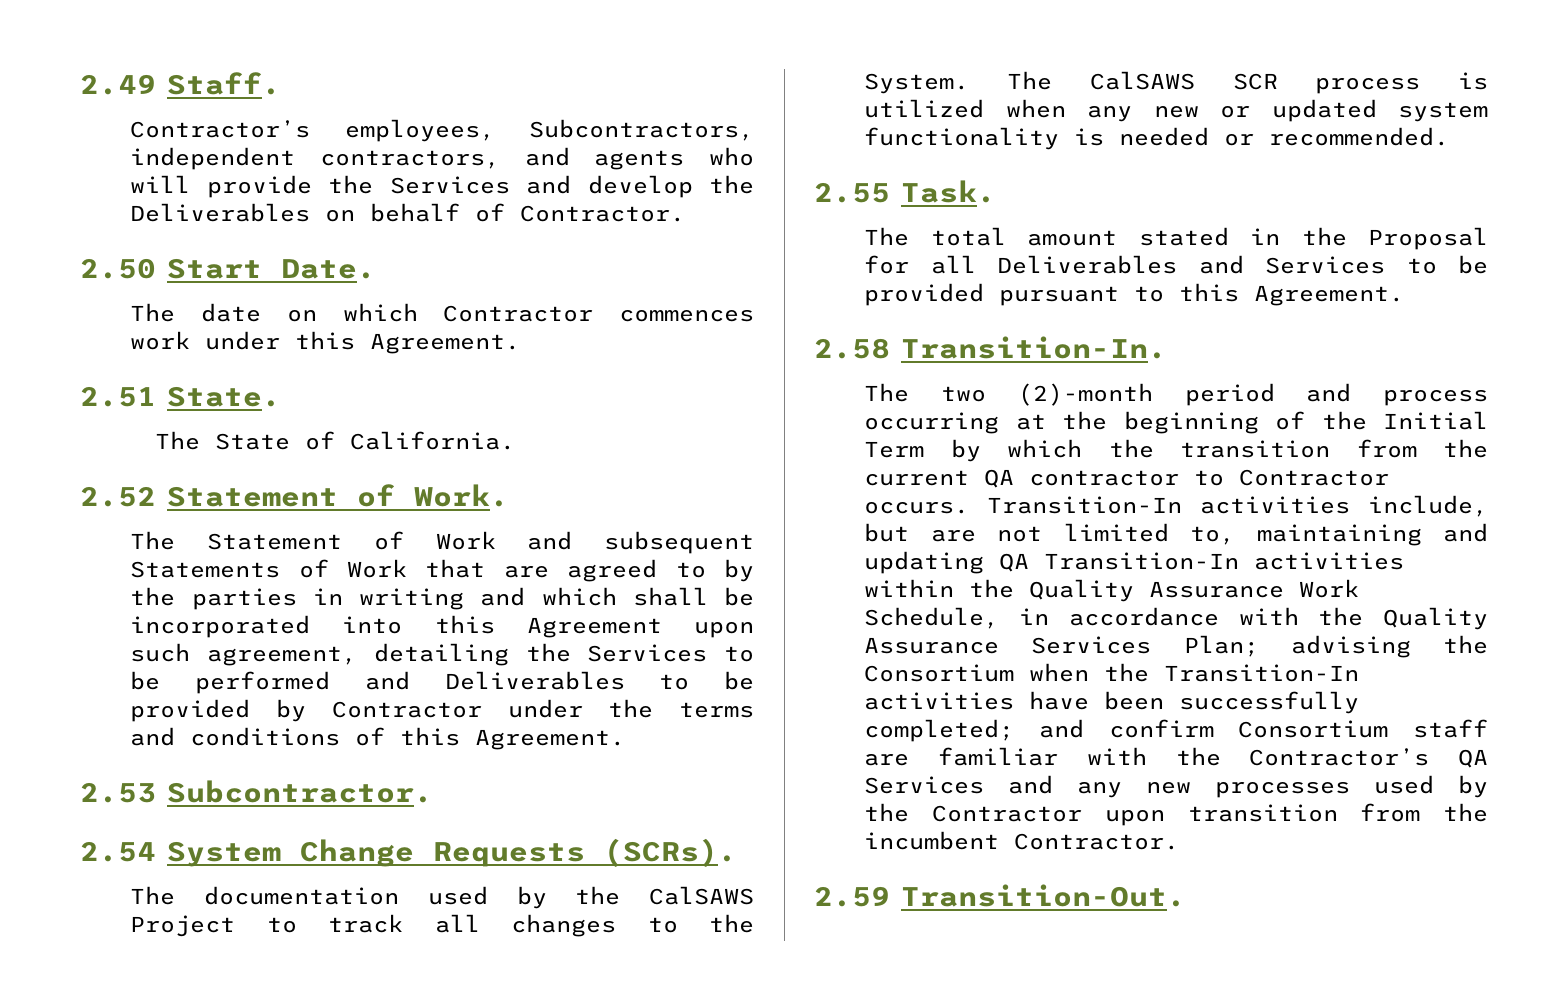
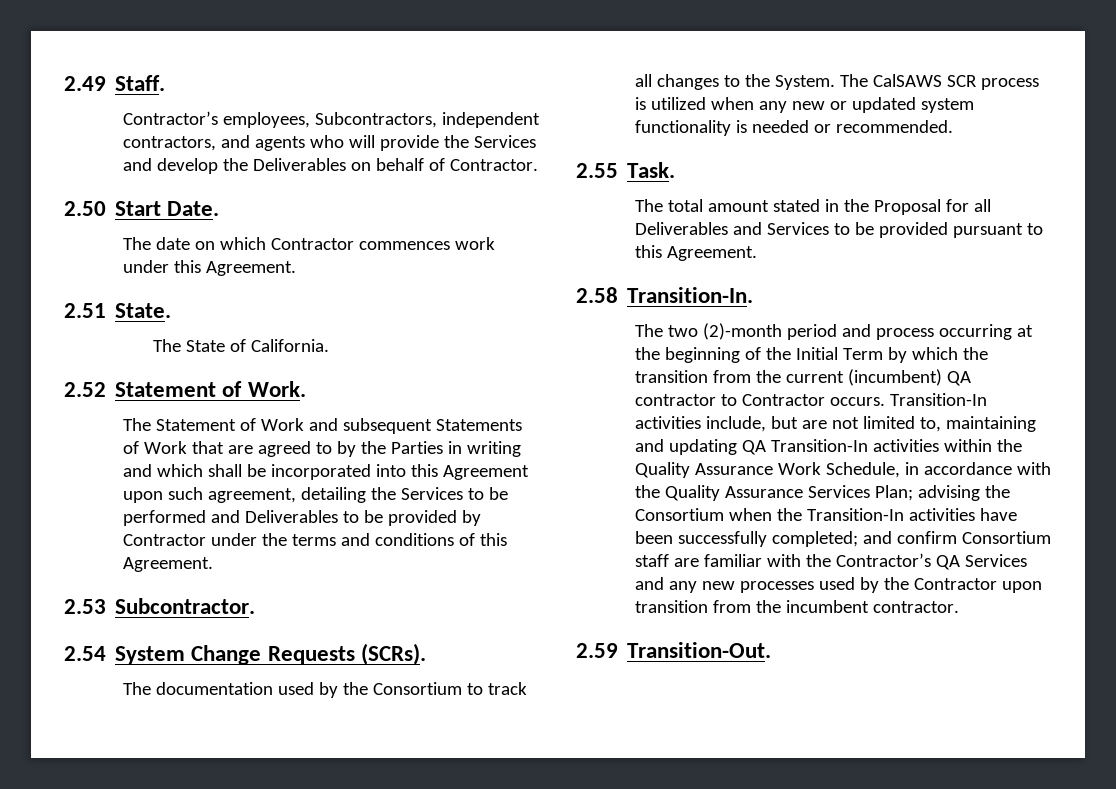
- The Statement of Work and subsequent Statements of Work that are agreed to by the parties in writing and which shall be incorporated into this Agreement upon such agreement, detailing the Services to be performed and Deliverables to be provided by Contractor under the terms and conditions of this Agreement.
+ The Statement of Work and subsequent Statements of Work that are agreed to by the Parties in writing and which shall be incorporated into this Agreement upon such agreement, detailing the Services to be performed and Deliverables to be provided by Contractor under the terms and conditions of this Agreement.
- The documentation used by the CalSAWS Project to track all changes to the System.
+ The documentation used by the Consortium to track all changes to the System.
- The two (2)-month period and process occurring at the beginning of the Initial Term by which the transition from the current QA contractor to Contractor occurs.
+ The two (2)-month period and process occurring at the beginning of the Initial Term by which the transition from the current (incumbent) QA contractor to Contractor occurs.
- and confirm Consortium staff are familiar with the Contractor’s QA Services and any new processes used by the Contractor upon transition from the incumbent Contractor.
+ and confirm Consortium staff are familiar with the Contractor’s QA Services and any new processes used by the Contractor upon transition from the incumbent contractor.

